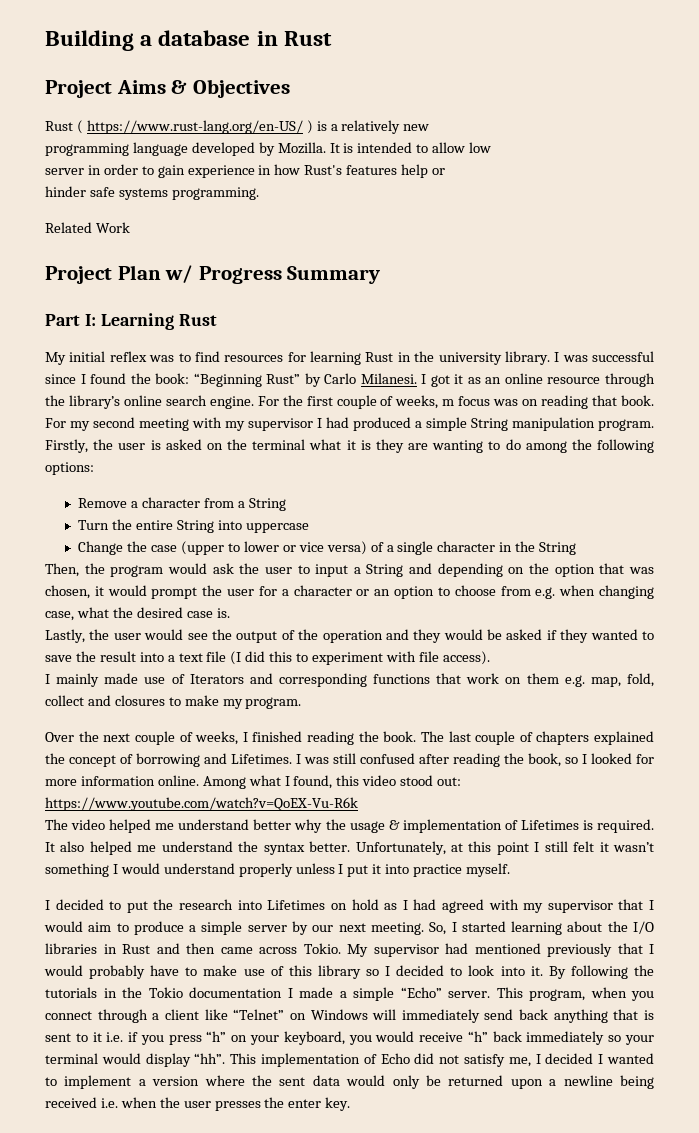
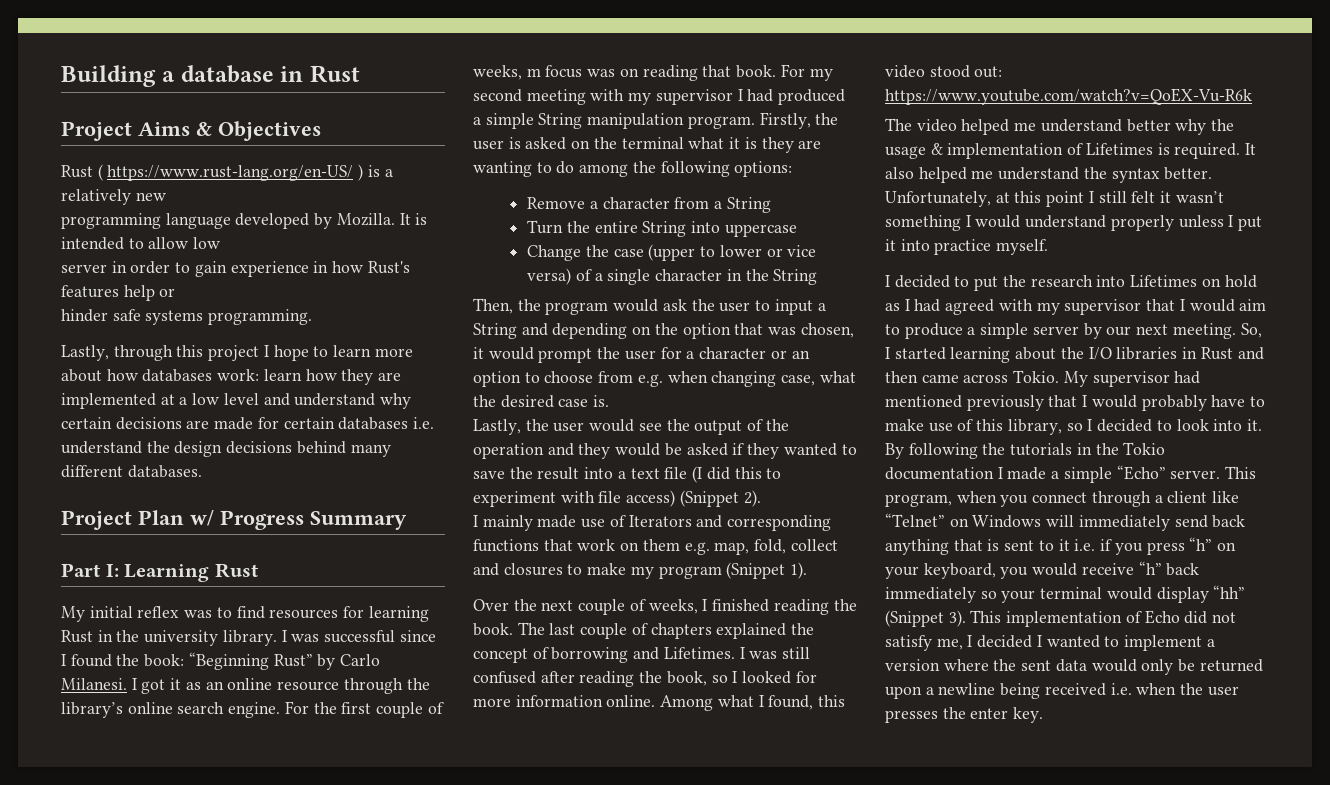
- Related Work
+ Lastly, through this project I hope to learn more about how databases work: learn how they are implemented at a low level and understand why certain decisions are made for certain databases i.e. understand the design decisions behind many different databases.
- Lastly, the user would see the output of the operation and they would be asked if they wanted to save the result into a text file (I did this to experiment with file access).
+ Lastly, the user would see the output of the operation and they would be asked if they wanted to save the result into a text file (I did this to experiment with file access) (Snippet 2).
- I mainly made use of Iterators and corresponding functions that work on them e.g. map, fold, collect and closures to make my program.
+ I mainly made use of Iterators and corresponding functions that work on them e.g. map, fold, collect and closures to make my program (Snippet 1).
- My supervisor had mentioned previously that I would probably have to make use of this library so I decided to look into it.
+ My supervisor had mentioned previously that I would probably have to make use of this library, so I decided to look into it.
- This program, when you connect through a client like “Telnet” on Windows will immediately send back anything that is sent to it i.e. if you press “h” on your keyboard, you would receive “h” back immediately so your terminal would display “hh”.
+ This program, when you connect through a client like “Telnet” on Windows will immediately send back anything that is sent to it i.e. if you press “h” on your keyboard, you would receive “h” back immediately so your terminal would display “hh” (Snippet 3).

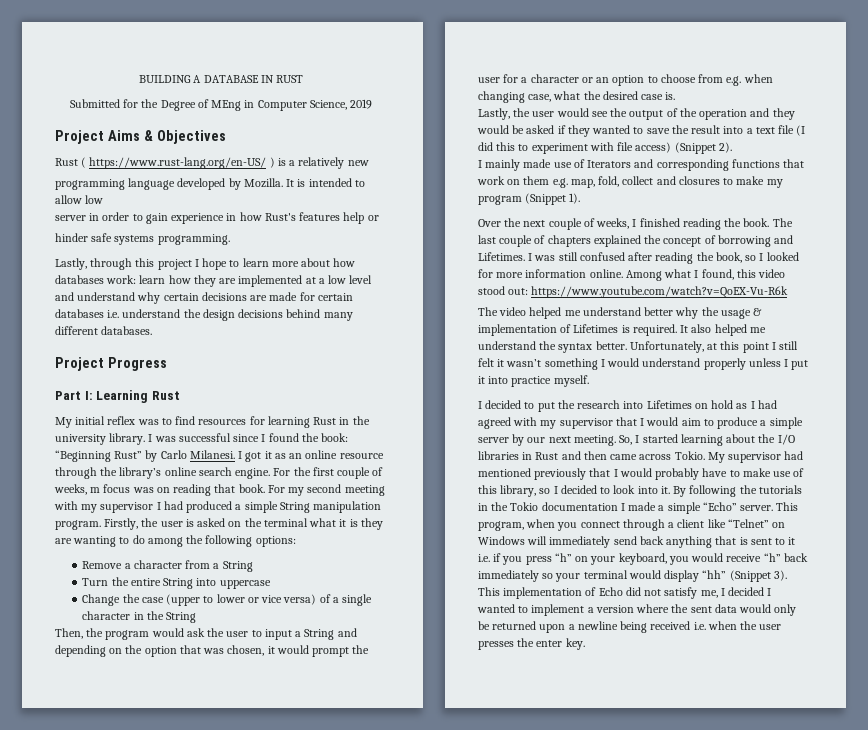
- Building a database in Rust
+ BUILDING A DATABASE IN RUST
+ Submitted for the Degree of MEng in Computer Science, 2019
- Project Plan w/ Progress Summary
+ Project Progress

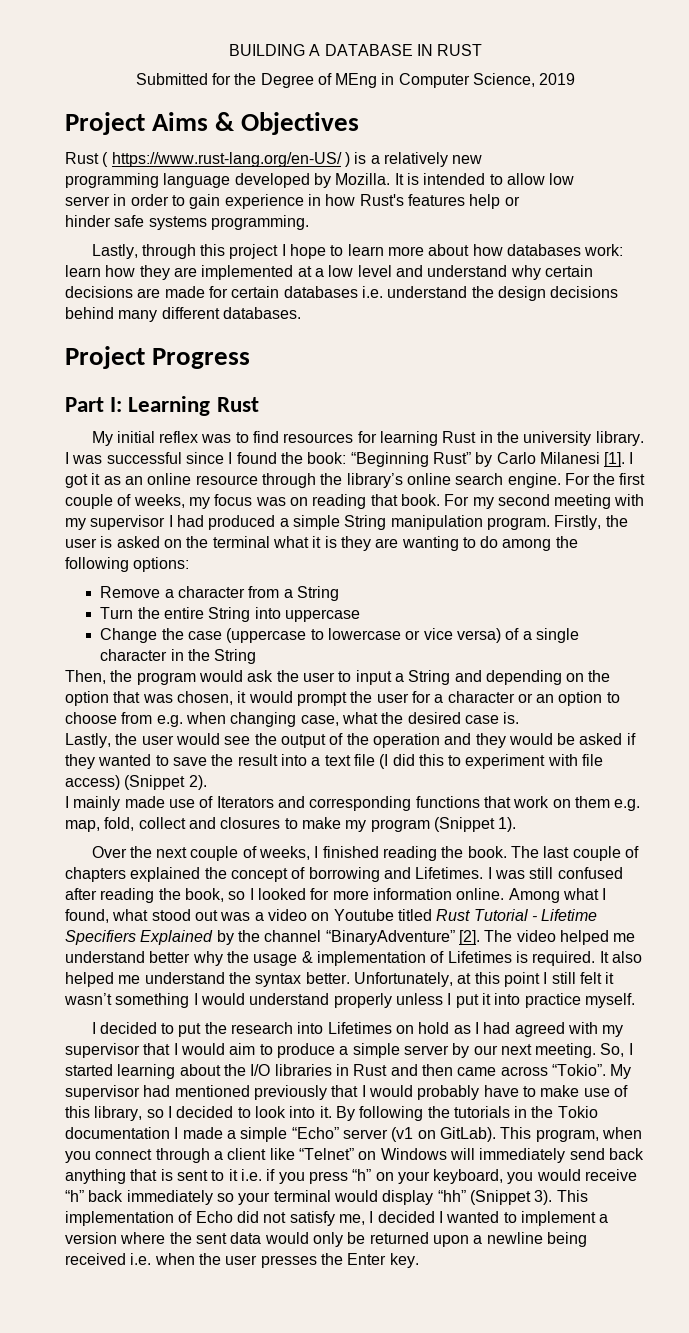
- I was successful since I found the book: “Beginning Rust” by Carlo Milanesi.
+ I was successful since I found the book: “Beginning Rust” by Carlo Milanesi [1].
- For the first couple of weeks, m focus was on reading that book.
+ For the first couple of weeks, my focus was on reading that book.
- Change the case (upper to lower or vice versa) of a single character in the String
+ Change the case (uppercase to lowercase or vice versa) of a single character in the String
- Among what I found, this video stood out: https://www.youtube.com/watch?v=QoEX-Vu-R6k
- The video helped me understand better why the usage & implementation of Lifetimes is required.
+ Among what I found, what stood out was a video on Youtube titled Rust Tutorial - Lifetime Specifiers Explained by the channel “BinaryAdventure” [2]. The video helped me understand better why the usage & implementation of Lifetimes is required.
- So, I started learning about the I/O libraries in Rust and then came across Tokio.
+ So, I started learning about the I/O libraries in Rust and then came across “Tokio”.
- By following the tutorials in the Tokio documentation I made a simple “Echo” server.
+ By following the tutorials in the Tokio documentation I made a simple “Echo” server (v1 on GitLab).
- This implementation of Echo did not satisfy me, I decided I wanted to implement a version where the sent data would only be returned upon a newline being received i.e. when the user presses the enter key.
+ This implementation of Echo did not satisfy me, I decided I wanted to implement a version where the sent data would only be returned upon a newline being received i.e. when the user presses the Enter key.

